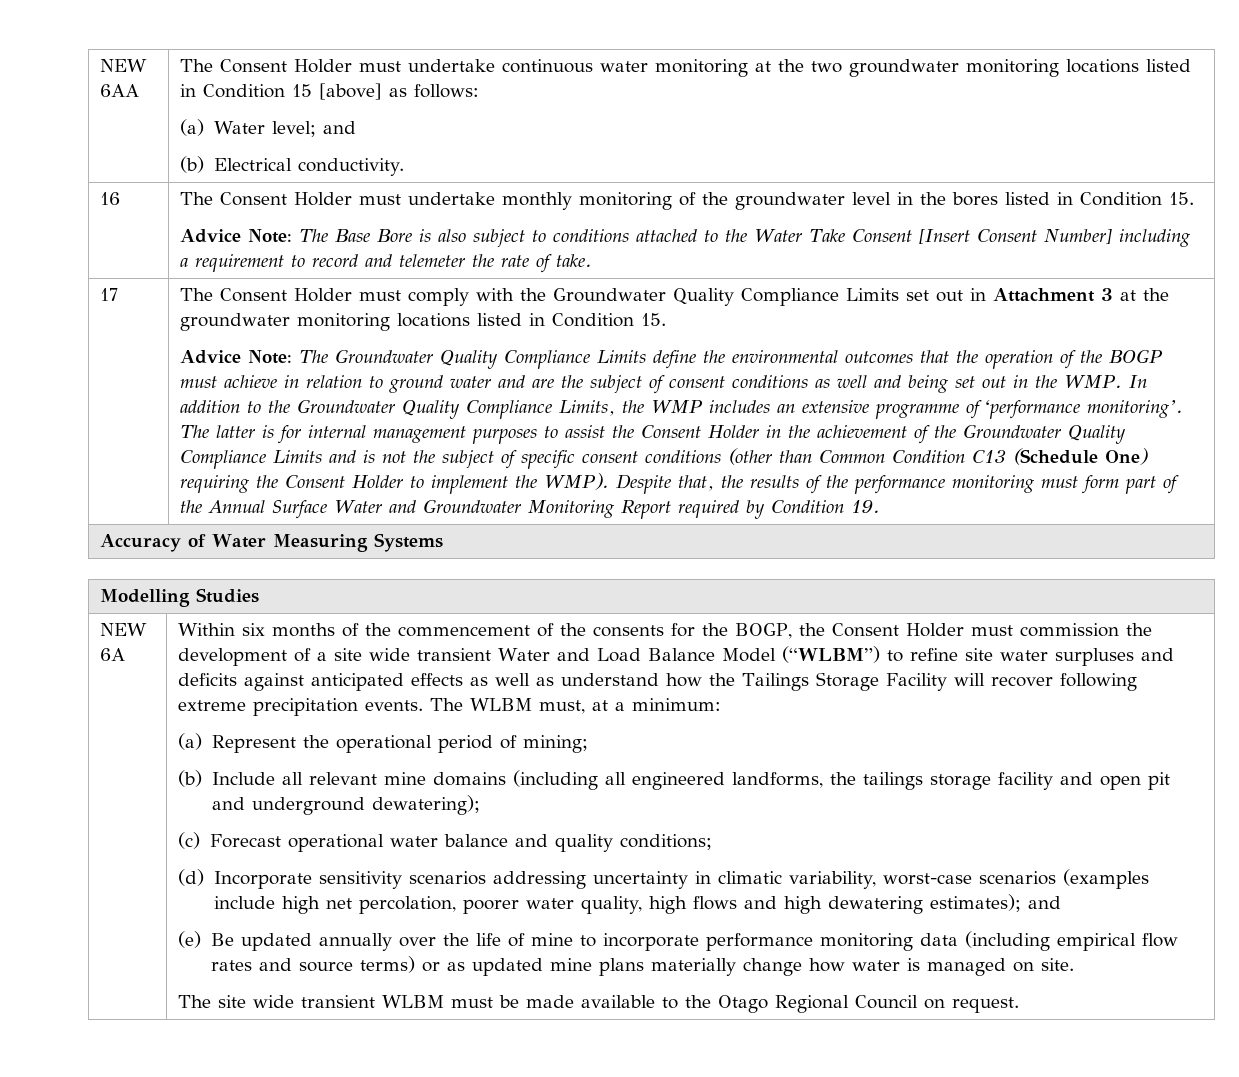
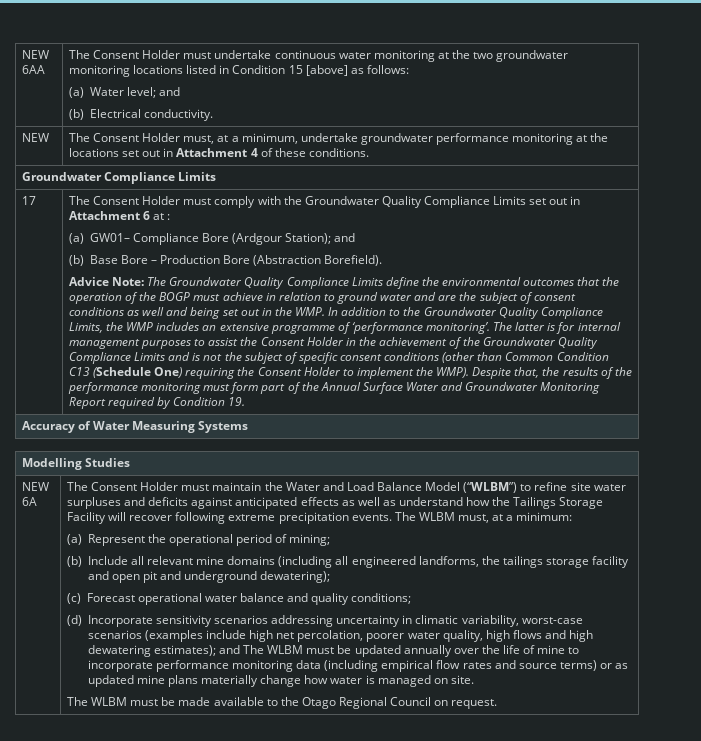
- 16 | The Consent Holder must undertake monthly monitoring of the groundwater level in the bores listed in Condition 15.
- Advice Note: The Base Bore is also subject to conditions attached to the Water Take Consent [Insert Consent Number] including a requirement to record and telemeter the rate of take.
+ NEW | The Consent Holder must, at a minimum, undertake groundwater performance monitoring at the locations set out in Attachment 4 of these conditions.
+ Groundwater Compliance Limits
- The Consent Holder must comply with the Groundwater Quality Compliance Limits set out in Attachment 3 at the groundwater monitoring locations listed in Condition 15.
+ The Consent Holder must comply with the Groundwater Quality Compliance Limits set out in Attachment 6 at :
+ (a) GW01– Compliance Bore (Ardgour Station); and
+ (b) Base Bore – Production Bore (Abstraction Borefield).
- Within six months of the commencement of the consents for the BOGP, the Consent Holder must commission the development of a site wide transient Water and Load Balance Model (“WLBM”) to refine site water surpluses and deficits against anticipated effects as well as understand how the Tailings Storage Facility will recover following extreme precipitation events.
+ The Consent Holder must maintain the Water and Load Balance Model (“WLBM”) to refine site water surpluses and deficits against anticipated effects as well as understand how the Tailings Storage Facility will recover following extreme precipitation events.
- (d) Incorporate sensitivity scenarios addressing uncertainty in climatic variability, worst-case scenarios (examples include high net percolation, poorer water quality, high flows and high dewatering estimates); and
- (e) Be updated annually over the life of mine to incorporate performance monitoring data (including empirical flow rates and source terms) or as updated mine plans materially change how water is managed on site.
+ (d) Incorporate sensitivity scenarios addressing uncertainty in climatic variability, worst-case scenarios (examples include high net percolation, poorer water quality, high flows and high dewatering estimates); and The WLBM must be updated annually over the life of mine to incorporate performance monitoring data (including empirical flow rates and source terms) or as updated mine plans materially change how water is managed on site.
- The site wide transient WLBM must be made available to the Otago Regional Council on request.
+ The WLBM must be made available to the Otago Regional Council on request.

